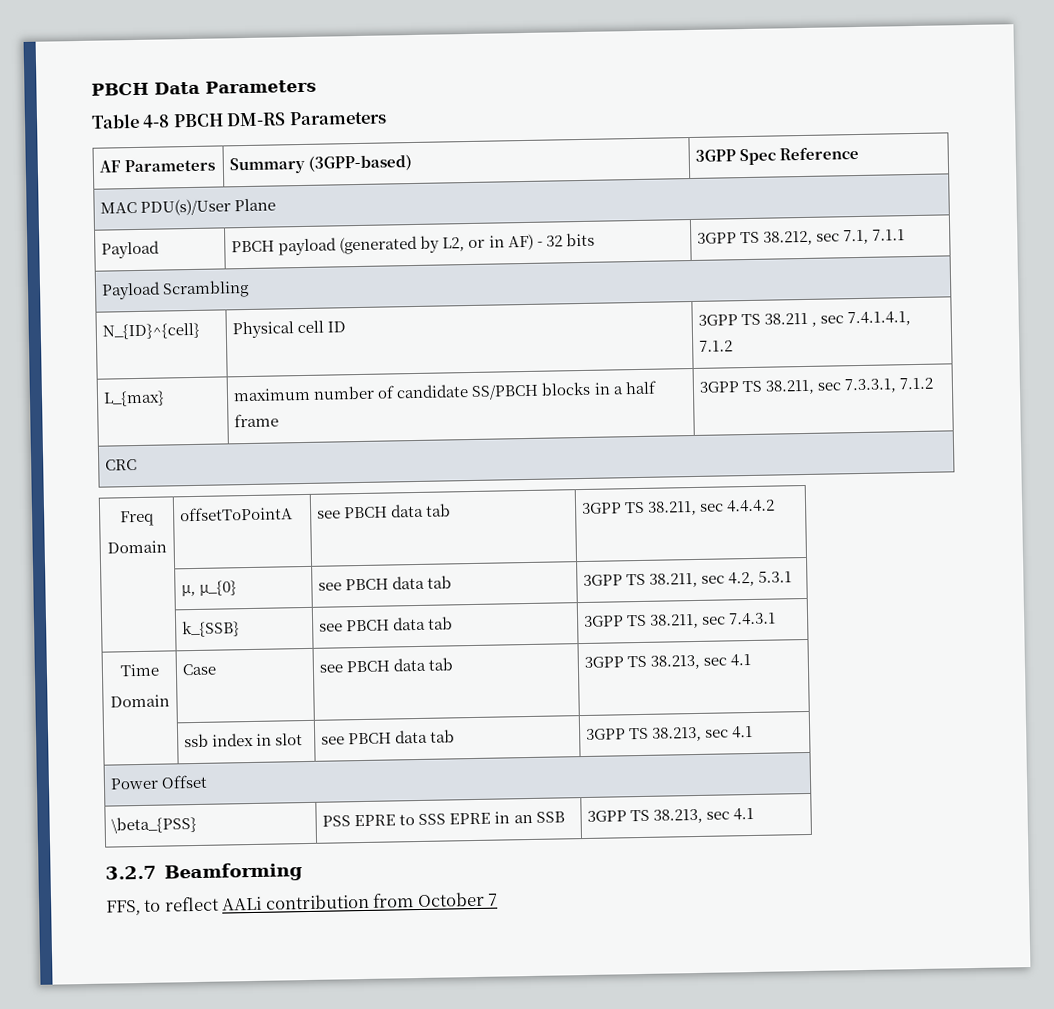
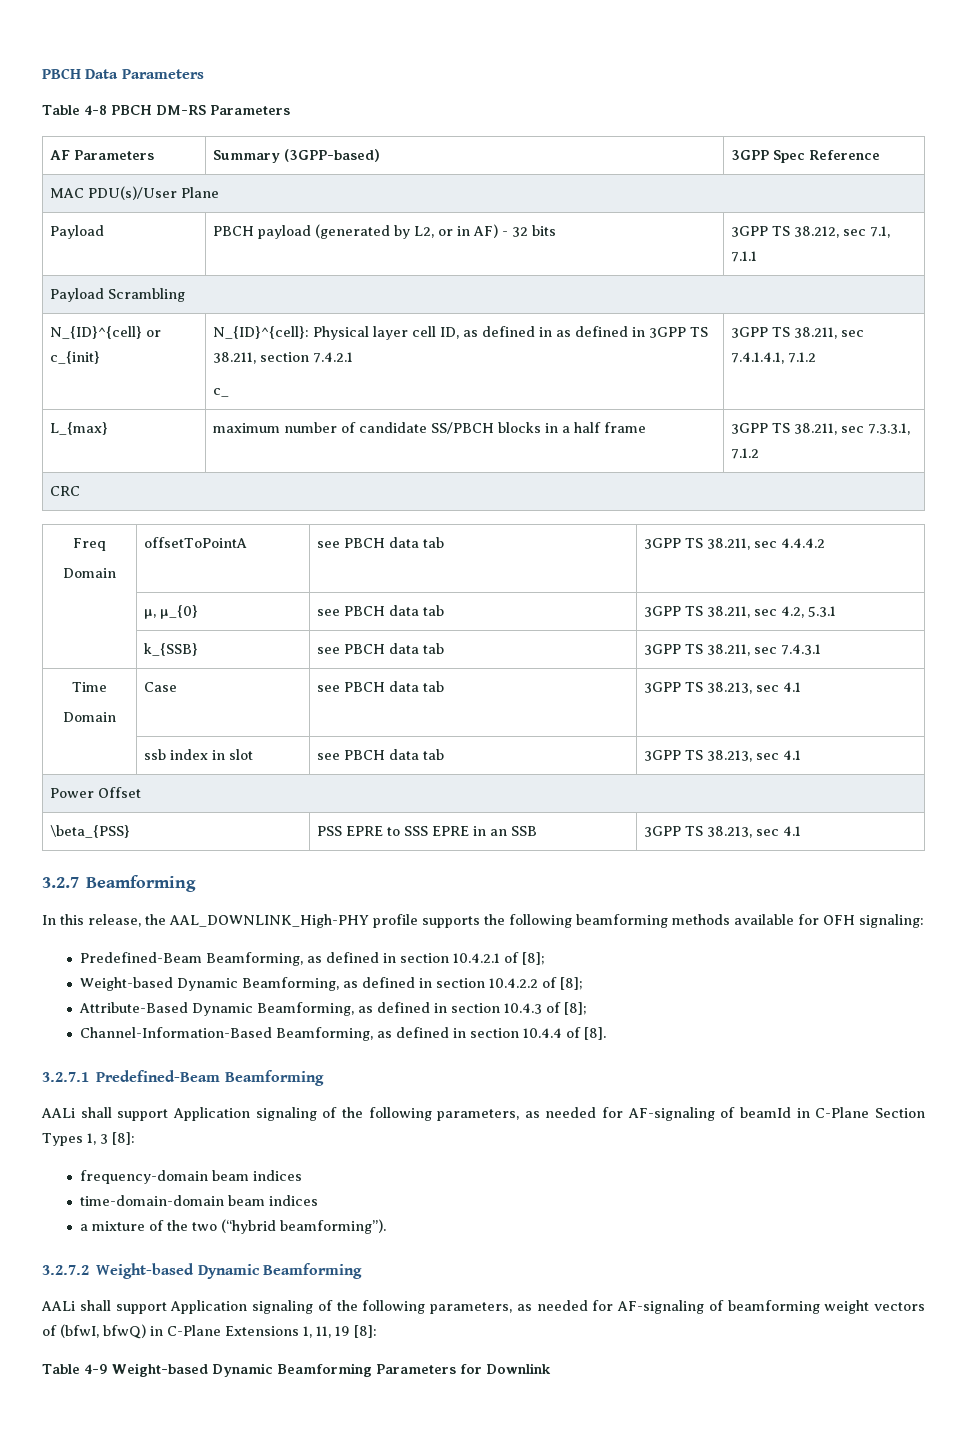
- N_{ID}^{cell} | Physical cell ID | 3GPP TS 38.211 , sec 7.4.1.4.1, 7.1.2
+ N_{ID}^{cell} or c_{init} | N_{ID}^{cell}: Physical layer cell ID, as defined in as defined in 3GPP TS 38.211, section 7.4.2.1
+ c_ | 3GPP TS 38.211, sec 7.4.1.4.1, 7.1.2
- FFS, to reflect AALi contribution from October 7
+ In this release, the AAL_DOWNLINK_High-PHY profile supports the following beamforming methods available for OFH signaling:
+ Predefined-Beam Beamforming, as defined in section 10.4.2.1 of [8];
+ Weight-based Dynamic Beamforming, as defined in section 10.4.2.2 of [8];
+ Attribute-Based Dynamic Beamforming, as defined in section 10.4.3 of [8];
+ Channel-Information-Based Beamforming, as defined in section 10.4.4 of [8].
+ 3.2.7.1 Predefined-Beam Beamforming
+ AALi shall support Application signaling of the following parameters, as needed for AF-signaling of beamId in C-Plane Section Types 1, 3 [8]:
+ frequency-domain beam indices
+ time-domain-domain beam indices
+ a mixture of the two (“hybrid beamforming”).
+ 3.2.7.2 Weight-based Dynamic Beamforming
+ AALi shall support Application signaling of the following parameters, as needed for AF-signaling of beamforming weight vectors of (bfwI, bfwQ) in C-Plane Extensions 1, 11, 19 [8]:
+ Table 4-9 Weight-based Dynamic Beamforming Parameters for Downlink

